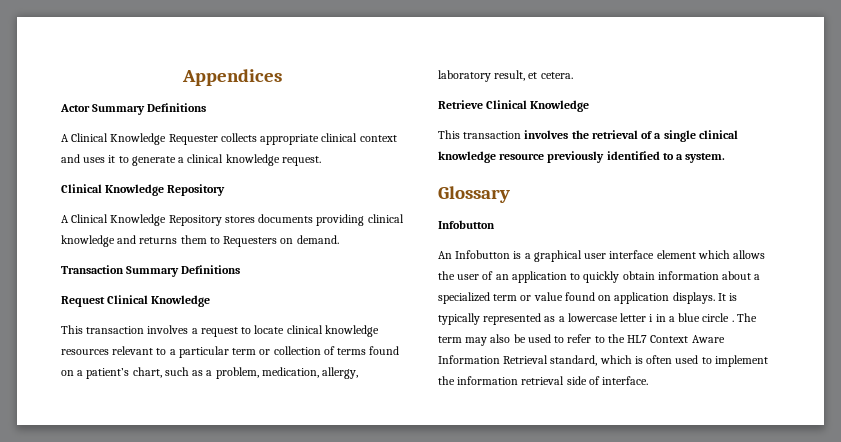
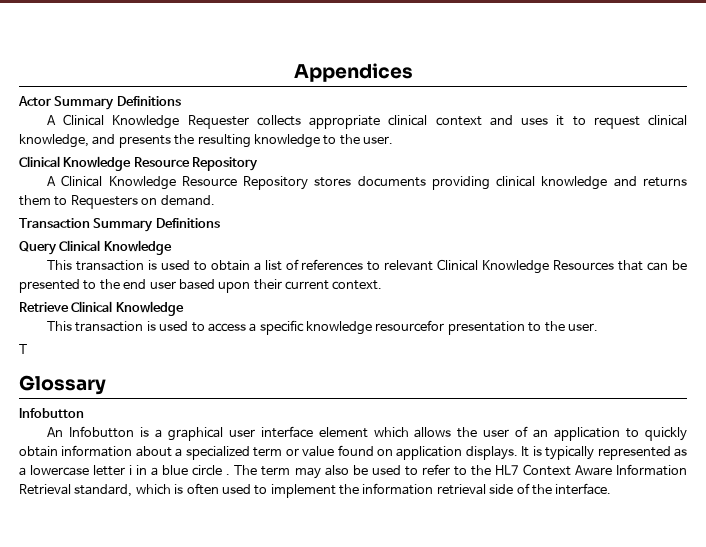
- A Clinical Knowledge Requester collects appropriate clinical context and uses it to generate a clinical knowledge request.
- Clinical Knowledge Repository
+ A Clinical Knowledge Requester collects appropriate clinical context and uses it to request clinical knowledge, and presents the resulting knowledge to the user.
+ Clinical Knowledge Resource Repository
- A Clinical Knowledge Repository stores documents providing clinical knowledge and returns them to Requesters on demand.
+ A Clinical Knowledge Resource Repository stores documents providing clinical knowledge and returns them to Requesters on demand.
- Request Clinical Knowledge
- This transaction involves a request to locate clinical knowledge resources relevant to a particular term or collection of terms found on a patient’s chart, such as a problem, medication, allergy, laboratory result, et cetera.
+ Query Clinical Knowledge
+ This transaction is used to obtain a list of references to relevant Clinical Knowledge Resources that can be presented to the end user based upon their current context.
- This transaction involves the retrieval of a single clinical knowledge resource previously identified to a system.
+ This transaction is used to access a specific knowledge resourcefor presentation to the user.
+ T
- The term may also be used to refer to the HL7 Context Aware Information Retrieval standard, which is often used to implement the information retrieval side of interface.
+ The term may also be used to refer to the HL7 Context Aware Information Retrieval standard, which is often used to implement the information retrieval side of the interface.

